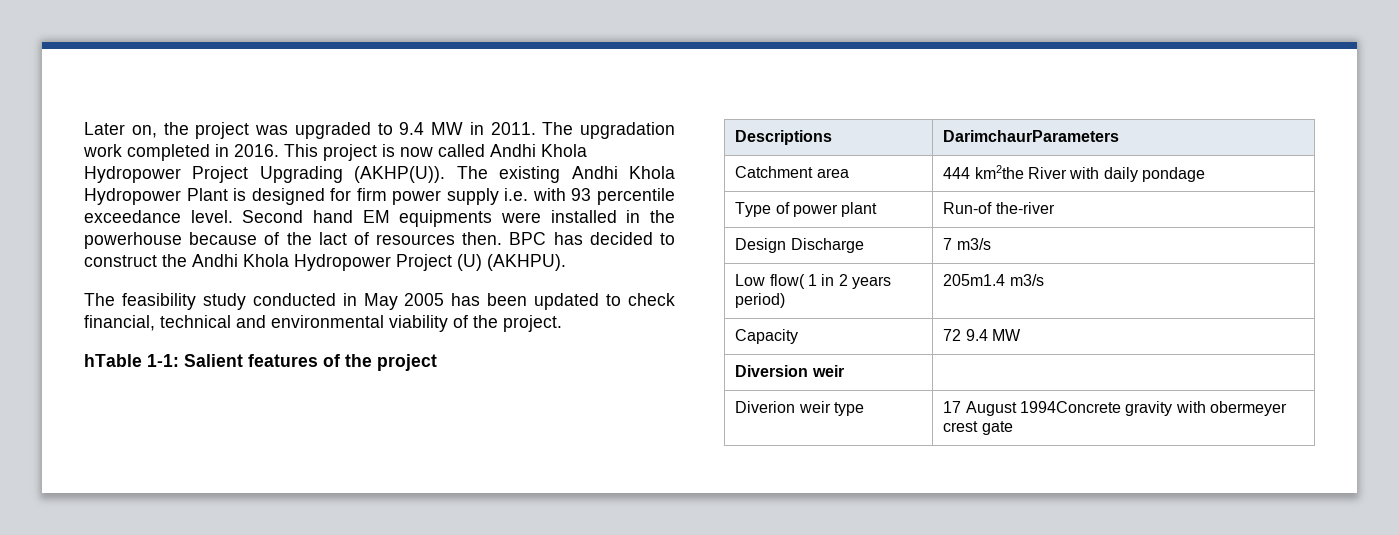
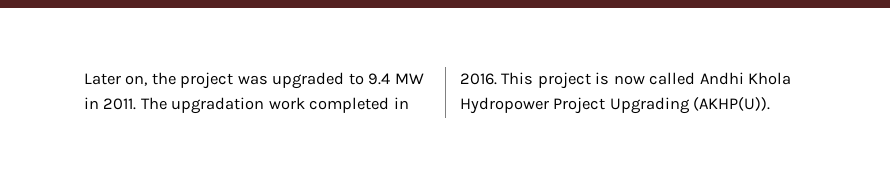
- The existing Andhi Khola Hydropower Plant is designed for firm power supply i.e. with 93 percentile exceedance level. Second hand EM equipments were installed in the powerhouse because of the lact of resources then. BPC has decided to construct the Andhi Khola Hydropower Project (U) (AKHPU).
- The feasibility study conducted in May 2005 has been updated to check financial, technical and environmental viability of the project.
- hTable 1-1: Salient features of the project
- Descriptions | DarimchaurParameters
- Catchment area | 444 km2the River with daily pondage
- Type of power plant | Run-of the-river
- Design Discharge | 7 m3/s
- Low flow( 1 in 2 years period) | 205m1.4 m3/s
- Capacity | 72 9.4 MW
- Diversion weir |
- Diverion weir type | 17 August 1994Concrete gravity with obermeyer crest gate

